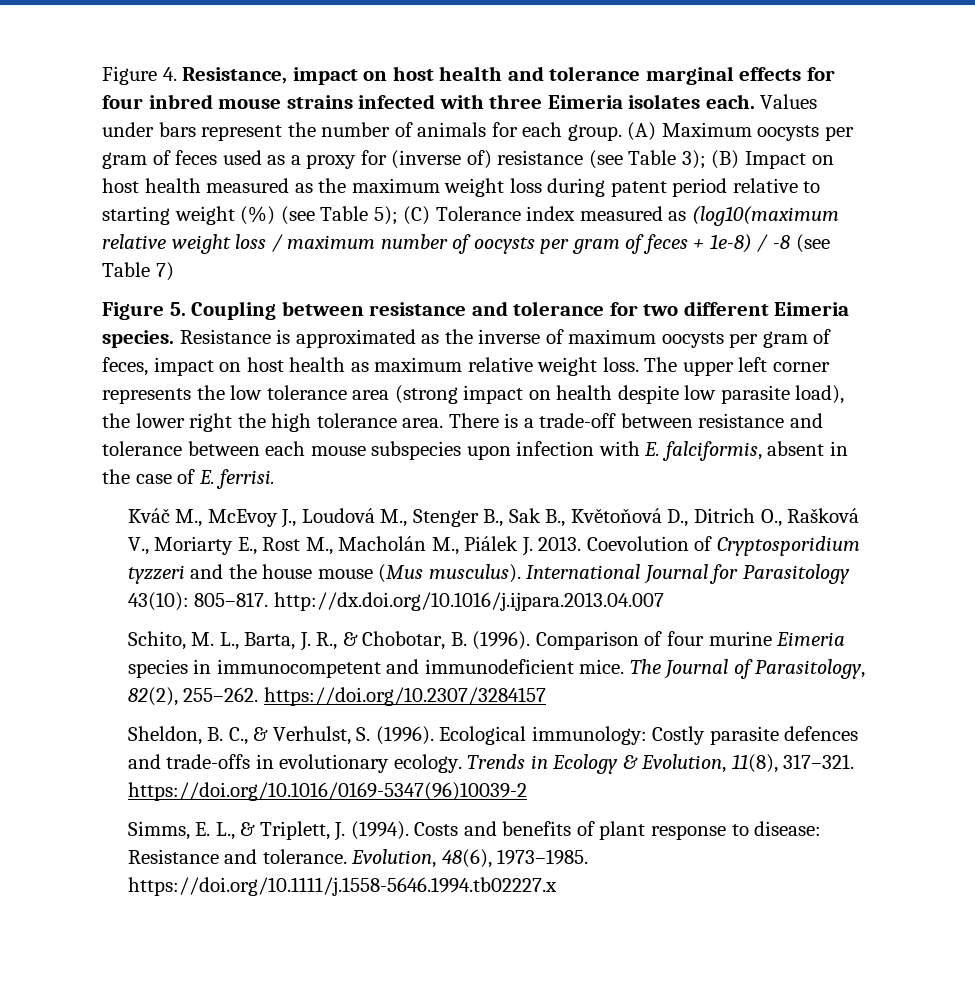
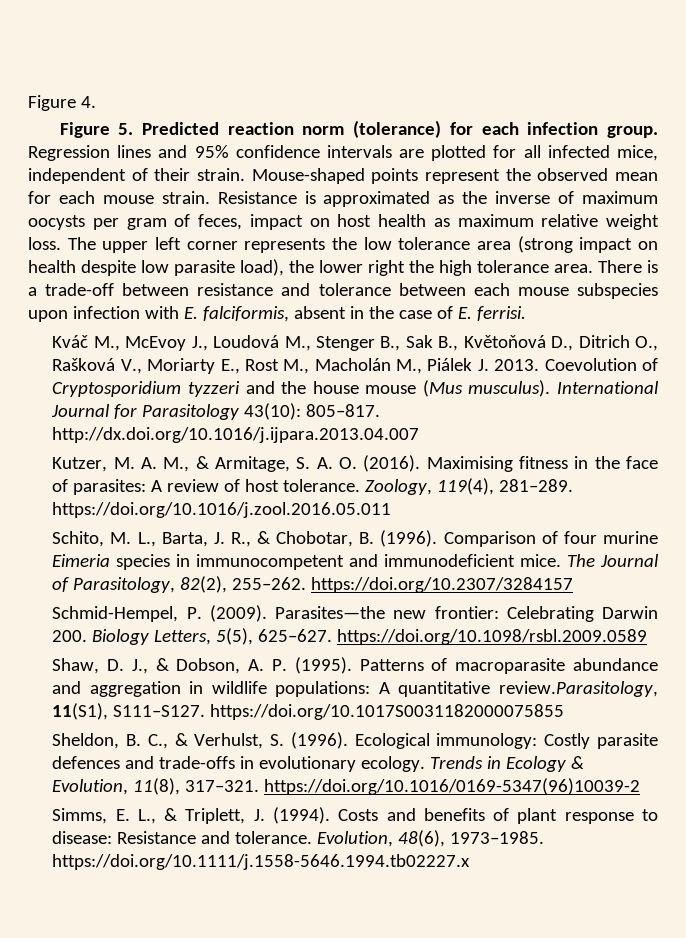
- Figure 4. Resistance, impact on host health and tolerance marginal effects for four inbred mouse strains infected with three Eimeria isolates each. Values under bars represent the number of animals for each group. (A) Maximum oocysts per gram of feces used as a proxy for (inverse of) resistance (see Table 3); (B) Impact on host health measured as the maximum weight loss during patent period relative to starting weight (%) (see Table 5); (C) Tolerance index measured as (log10(maximum relative weight loss / maximum number of oocysts per gram of feces + 1e-8) / -8 (see Table 7)
- Figure 5. Coupling between resistance and tolerance for two different Eimeria species.
+ Figure 4.
+ Figure 5. Predicted reaction norm (tolerance) for each infection group. Regression lines and 95% confidence intervals are plotted for all infected mice, independent of their strain. Mouse-shaped points represent the observed mean for each mouse strain.
+ Kutzer, M. A. M., & Armitage, S. A. O. (2016). Maximising fitness in the face of parasites: A review of host tolerance. Zoology, 119(4), 281–289. https://doi.org/10.1016/j.zool.2016.05.011
+ Schmid-Hempel, P. (2009). Parasites—the new frontier: Celebrating Darwin 200. Biology Letters, 5(5), 625–627. https://doi.org/10.1098/rsbl.2009.0589
+ Shaw, D. J., & Dobson, A. P. (1995). Patterns of macroparasite abundance and aggregation in wildlife populations: A quantitative review.Parasitology, 11(S1), S111–S127. https://doi.org/10.1017S0031182000075855

